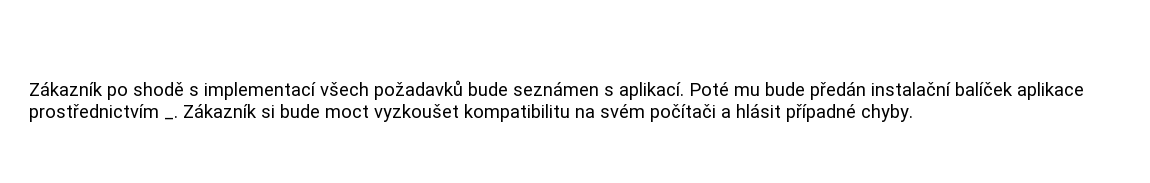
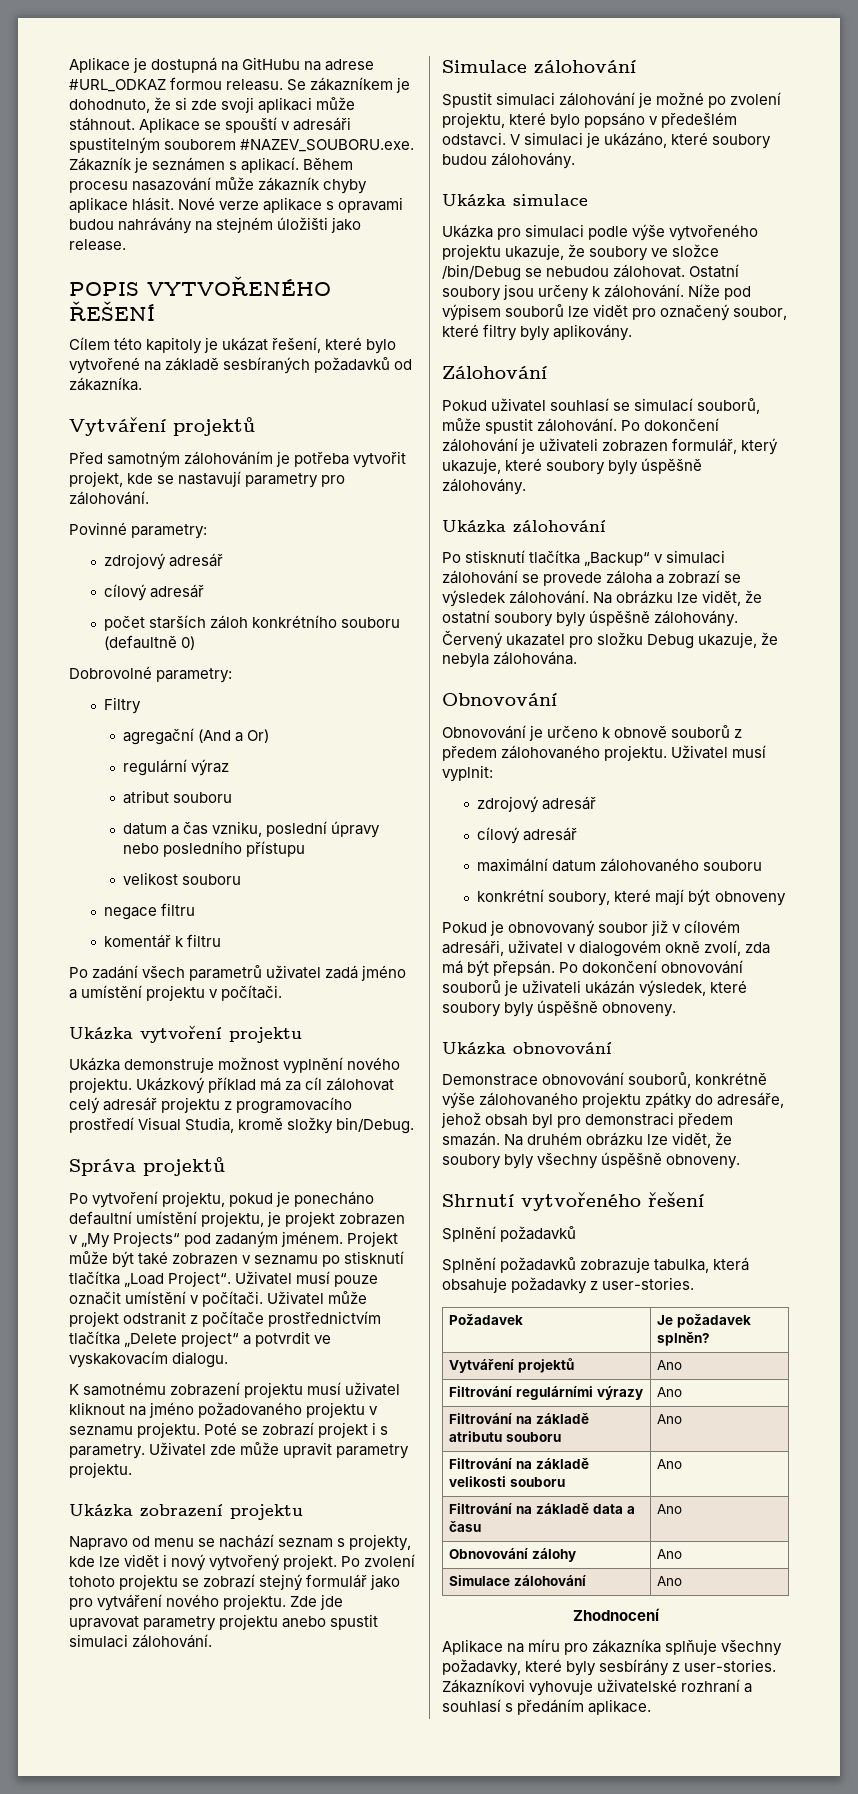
- Zákazník po shodě s implementací všech požadavků bude seznámen s aplikací. Poté mu bude předán instalační balíček aplikace prostřednictvím _. Zákazník si bude moct vyzkoušet kompatibilitu na svém počítači a hlásit případné chyby.
+ Aplikace je dostupná na GitHubu na adrese #URL_ODKAZ formou releasu. Se zákazníkem je dohodnuto, že si zde svoji aplikaci může stáhnout. Aplikace se spouští v adresáři spustitelným souborem #NAZEV_SOUBORU.exe. Zákazník je seznámen s aplikací. Během procesu nasazování může zákazník chyby aplikace hlásit. Nové verze aplikace s opravami budou nahrávány na stejném úložišti jako release.
+ POPIS VYTVOŘENÉHO ŘEŠENÍ
+ Cílem této kapitoly je ukázat řešení, které bylo vytvořené na základě sesbíraných požadavků od zákazníka.
+ Vytváření projektů
+ Před samotným zálohováním je potřeba vytvořit projekt, kde se nastavují parametry pro zálohování.
+ Povinné parametry:
+ zdrojový adresář
+ cílový adresář
+ počet starších záloh konkrétního souboru (defaultně 0)
+ Dobrovolné parametry:
+ Filtry
+ agregační (And a Or)
+ regulární výraz
+ atribut souboru
+ datum a čas vzniku, poslední úpravy nebo posledního přístupu
+ velikost souboru
+ negace filtru
+ komentář k filtru
+ Po zadání všech parametrů uživatel zadá jméno a umístění projektu v počítači.
+ Ukázka vytvoření projektu
+ Ukázka demonstruje možnost vyplnění nového projektu. Ukázkový příklad má za cíl zálohovat celý adresář projektu z programovacího prostředí Visual Studia, kromě složky bin/Debug.
+ Správa projektů
+ Po vytvoření projektu, pokud je ponecháno defaultní umístění projektu, je projekt zobrazen v „My Projects“ pod zadaným jménem. Projekt může být také zobrazen v seznamu po stisknutí tlačítka „Load Project“. Uživatel musí pouze označit umístění v počítači. Uživatel může projekt odstranit z počítače prostřednictvím tlačítka „Delete project“ a potvrdit ve vyskakovacím dialogu.
+ K samotnému zobrazení projektu musí uživatel kliknout na jméno požadovaného projektu v seznamu projektu. Poté se zobrazí projekt i s parametry. Uživatel zde může upravit parametry projektu.
+ Ukázka zobrazení projektu
+ Napravo od menu se nachází seznam s projekty, kde lze vidět i nový vytvořený projekt. Po zvolení tohoto projektu se zobrazí stejný formulář jako pro vytváření nového projektu. Zde jde upravovat parametry projektu anebo spustit simulaci zálohování.
+ Simulace zálohování
+ Spustit simulaci zálohování je možné po zvolení projektu, které bylo popsáno v předešlém odstavci. V simulaci je ukázáno, které soubory budou zálohovány.
+ Ukázka simulace
+ Ukázka pro simulaci podle výše vytvořeného projektu ukazuje, že soubory ve složce /bin/Debug se nebudou zálohovat. Ostatní soubory jsou určeny k zálohování. Níže pod výpisem souborů lze vidět pro označený soubor, které filtry byly aplikovány.
+ Zálohování
+ Pokud uživatel souhlasí se simulací souborů, může spustit zálohování. Po dokončení zálohování je uživateli zobrazen formulář, který ukazuje, které soubory byly úspěšně zálohovány.
+ Ukázka zálohování
+ Po stisknutí tlačítka „Backup“ v simulaci zálohování se provede záloha a zobrazí se výsledek zálohování. Na obrázku lze vidět, že ostatní soubory byly úspěšně zálohovány. Červený ukazatel pro složku Debug ukazuje, že nebyla zálohována.
+ Obnovování
+ Obnovování je určeno k obnově souborů z předem zálohovaného projektu. Uživatel musí vyplnit:
+ zdrojový adresář
+ cílový adresář
+ maximální datum zálohovaného souboru
+ konkrétní soubory, které mají být obnoveny
+ Pokud je obnovovaný soubor již v cílovém adresáři, uživatel v dialogovém okně zvolí, zda má být přepsán. Po dokončení obnovování souborů je uživateli ukázán výsledek, které soubory byly úspěšně obnoveny.
+ Ukázka obnovování
+ Demonstrace obnovování souborů, konkrétně výše zálohovaného projektu zpátky do adresáře, jehož obsah byl pro demonstraci předem smazán. Na druhém obrázku lze vidět, že soubory byly všechny úspěšně obnoveny.
+ Shrnutí vytvořeného řešení
+ Splnění požadavků
+ Splnění požadavků zobrazuje tabulka, která obsahuje požadavky z user-stories.
+ Požadavek | Je požadavek splněn?
+ Vytváření projektů | Ano
+ Filtrování regulárními výrazy | Ano
+ Filtrování na základě atributu souboru | Ano
+ Filtrování na základě velikosti souboru | Ano
+ Filtrování na základě data a času | Ano
+ Obnovování zálohy | Ano
+ Simulace zálohování | Ano
+ Zhodnocení
+ Aplikace na míru pro zákazníka splňuje všechny požadavky, které byly sesbírány z user-stories. Zákazníkovi vyhovuje uživatelské rozhraní a souhlasí s předáním aplikace.

